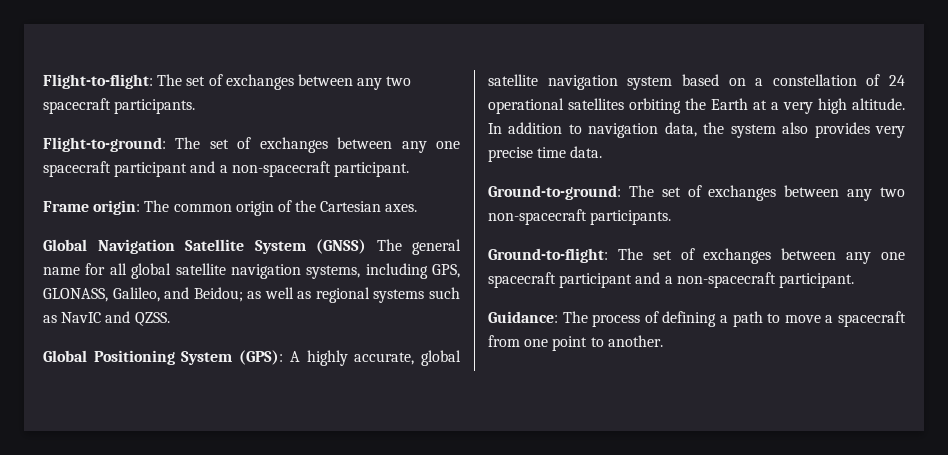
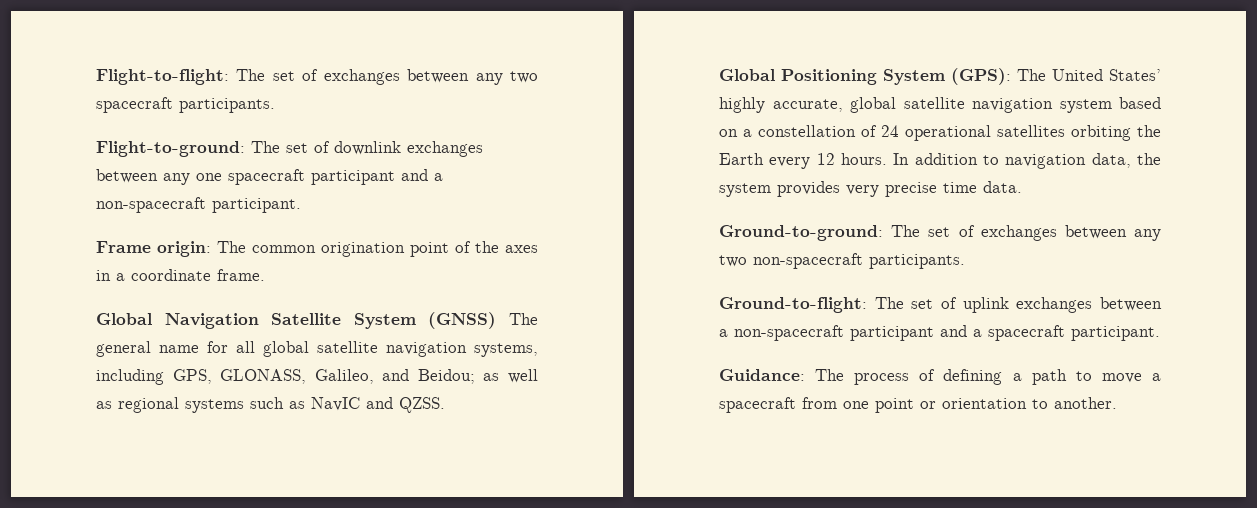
- Flight-to-ground: The set of exchanges between any one spacecraft participant and a non-spacecraft participant.
+ Flight-to-ground: The set of downlink exchanges between any one spacecraft participant and a non-spacecraft participant.
- Frame origin: The common origin of the Cartesian axes.
+ Frame origin: The common origination point of the axes in a coordinate frame.
- Global Positioning System (GPS): A highly accurate, global satellite navigation system based on a constellation of 24 operational satellites orbiting the Earth at a very high altitude.
+ Global Positioning System (GPS): The United States’ highly accurate, global satellite navigation system based on a constellation of 24 operational satellites orbiting the Earth every 12 hours.
- In addition to navigation data, the system also provides very precise time data.
+ In addition to navigation data, the system provides very precise time data.
- Ground-to-flight: The set of exchanges between any one spacecraft participant and a non-spacecraft participant.
+ Ground-to-flight: The set of uplink exchanges between a non-spacecraft participant and a spacecraft participant.
- Guidance: The process of defining a path to move a spacecraft from one point to another.
+ Guidance: The process of defining a path to move a spacecraft from one point or orientation to another.

